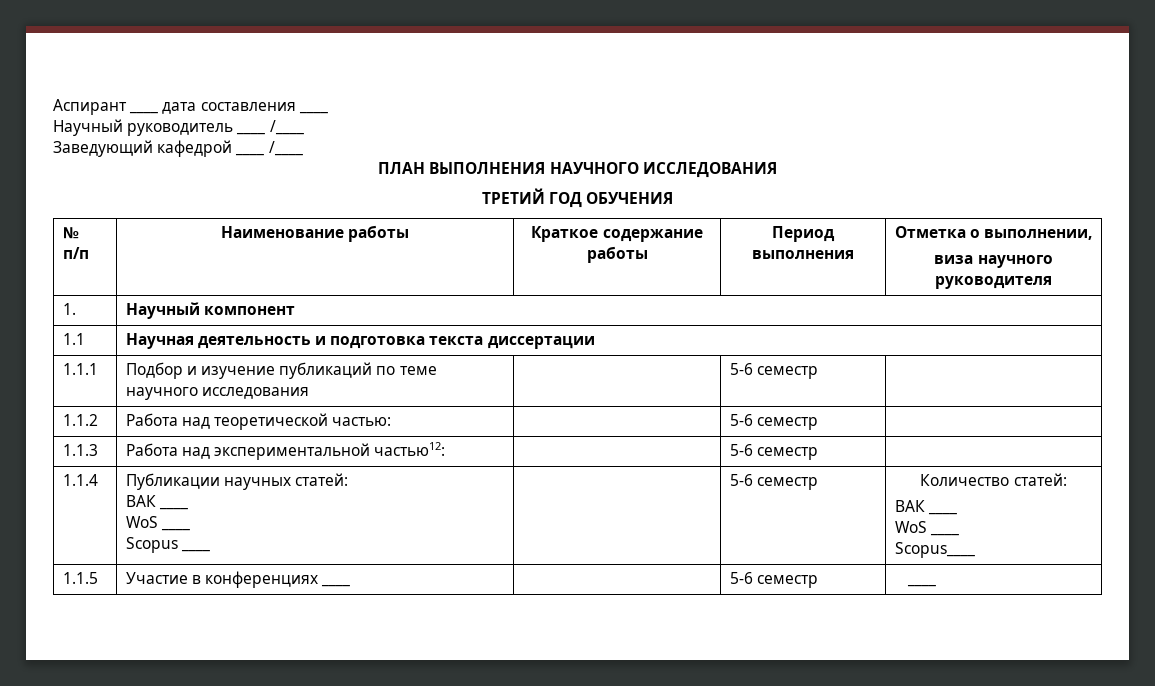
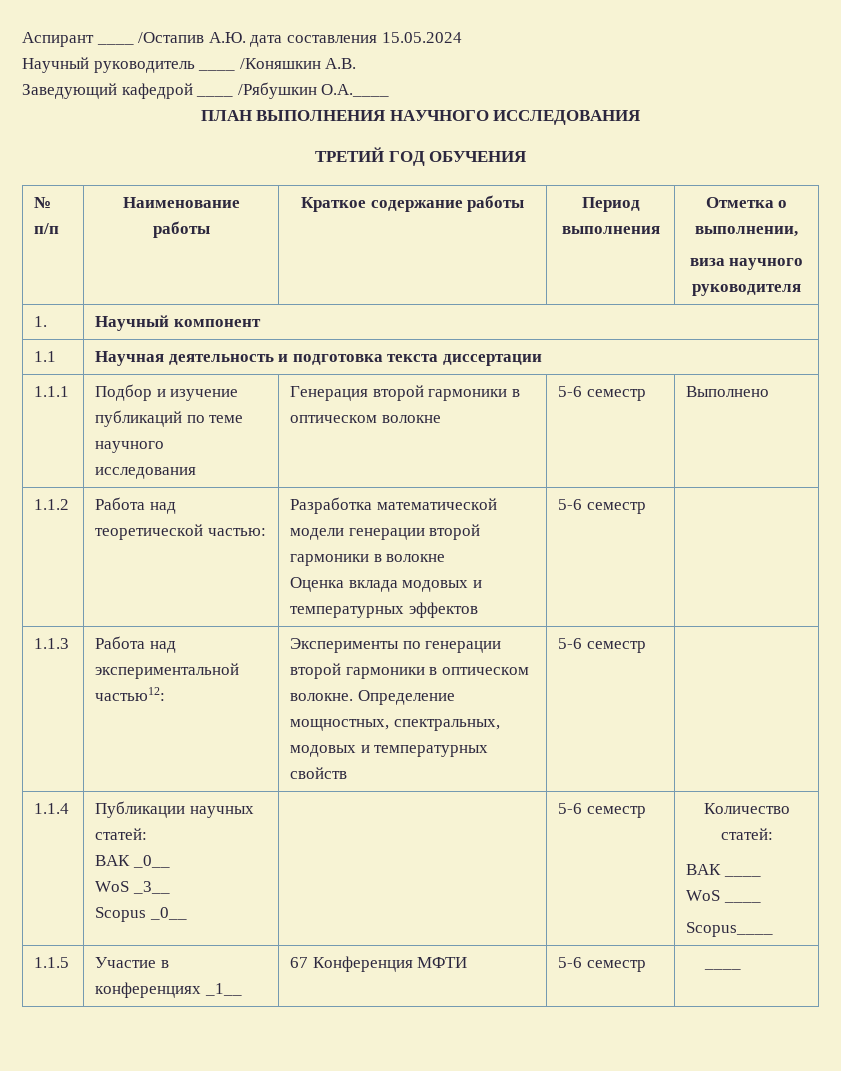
- Аспирант ____ дата составления ____
+ Аспирант ____ /Остапив А.Ю. дата составления 15.05.2024
- Научный руководитель ____ /____
+ Научный руководитель ____ /Коняшкин А.В.
- Заведующий кафедрой ____ /____
+ Заведующий кафедрой ____ /Рябушкин О.А.____
- 1.1.1 | Подбор и изучение публикаций по теме научного исследования | | 5-6 семестр |
+ 1.1.1 | Подбор и изучение публикаций по теме научного исследования | Генерация второй гармоники в оптическом волокне | 5-6 семестр | Выполнено
- 1.1.2 | Работа над теоретической частью: | | 5-6 семестр |
+ 1.1.2 | Работа над теоретической частью: | Разработка математической модели генерации второй гармоники в волокне
+ Оценка вклада модовых и температурных эффектов | 5-6 семестр |
- 1.1.3 | Работа над экспериментальной частью12: | | 5-6 семестр |
+ 1.1.3 | Работа над экспериментальной частью12: | Эксперименты по генерации второй гармоники в оптическом волокне. Определение мощностных, спектральных, модовых и температурных свойств | 5-6 семестр |
  1.1.4 | Публикации научных статей:
- ВАК ____
- WoS ____
- Scopus ____ | | 5-6 семестр | Количество статей:
+ ВАК _0__
+ WoS _3__
+ Scopus _0__ | | 5-6 семестр | Количество статей:
- 1.1.5 | Участие в конференциях ____ | | 5-6 семестр | ____
+ 1.1.5 | Участие в конференциях _1__ | 67 Конференция МФТИ | 5-6 семестр | ____

